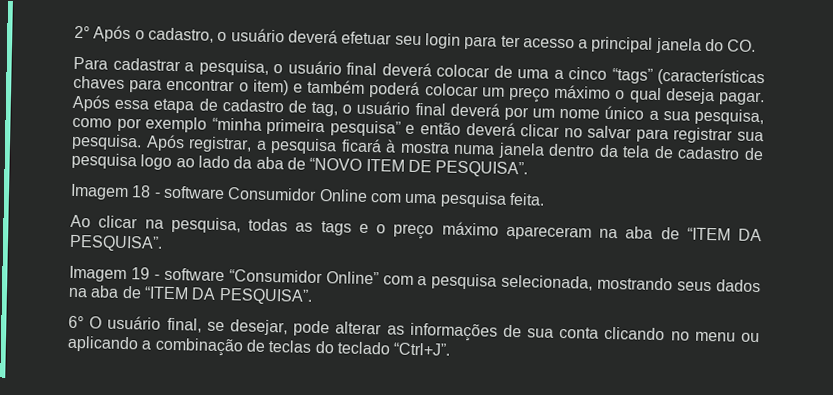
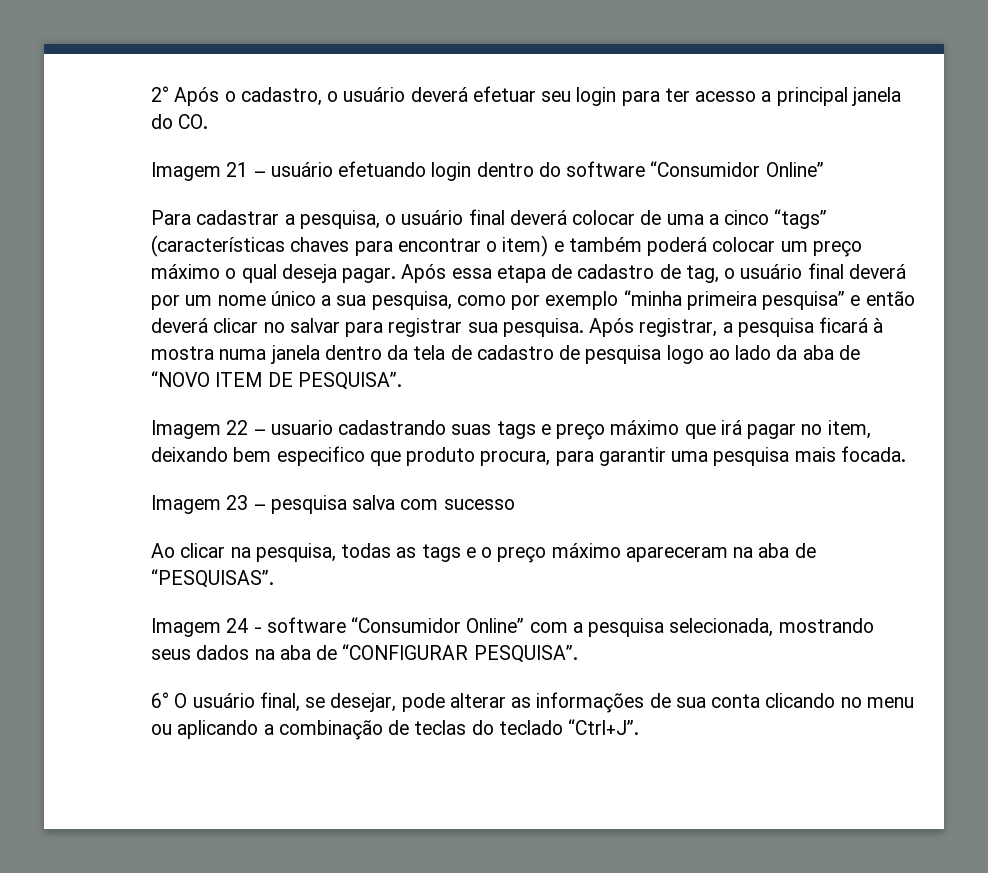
+ Imagem 21 – usuário efetuando login dentro do software “Consumidor Online”
- Imagem 18 - software Consumidor Online com uma pesquisa feita.
+ Imagem 22 – usuario cadastrando suas tags e preço máximo que irá pagar no item, deixando bem especifico que produto procura, para garantir uma pesquisa mais focada.
+ Imagem 23 – pesquisa salva com sucesso
- Ao clicar na pesquisa, todas as tags e o preço máximo apareceram na aba de “ITEM DA PESQUISA”.
- Imagem 19 - software “Consumidor Online” com a pesquisa selecionada, mostrando seus dados na aba de “ITEM DA PESQUISA”.
+ Ao clicar na pesquisa, todas as tags e o preço máximo apareceram na aba de “PESQUISAS”.
+ Imagem 24 - software “Consumidor Online” com a pesquisa selecionada, mostrando seus dados na aba de “CONFIGURAR PESQUISA”.

